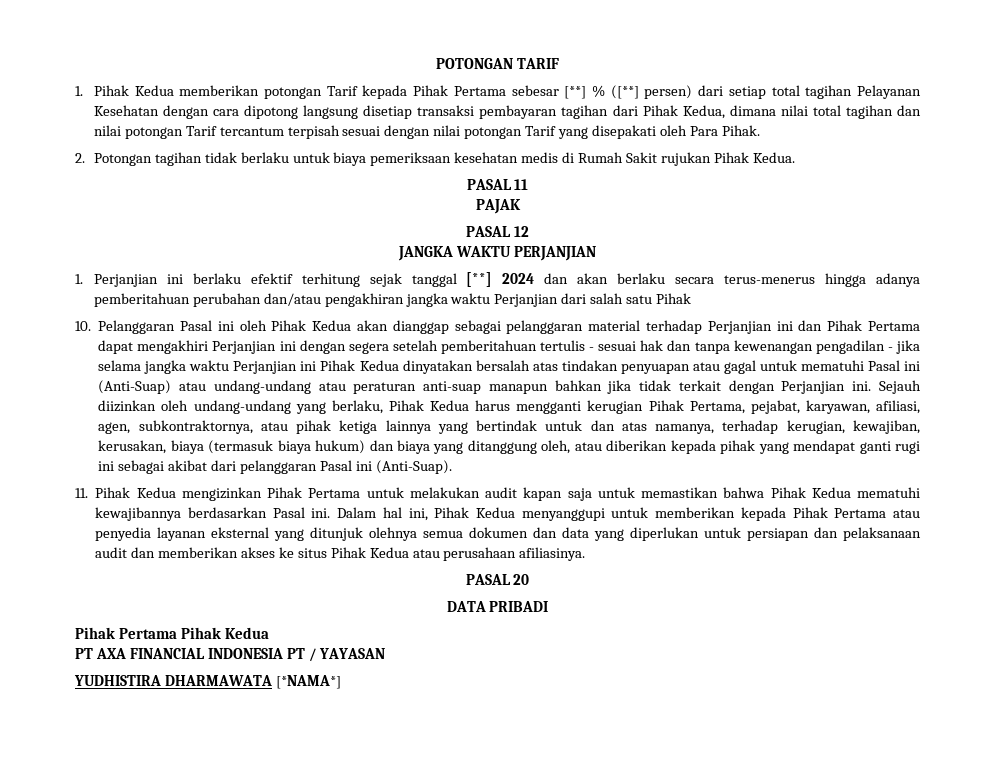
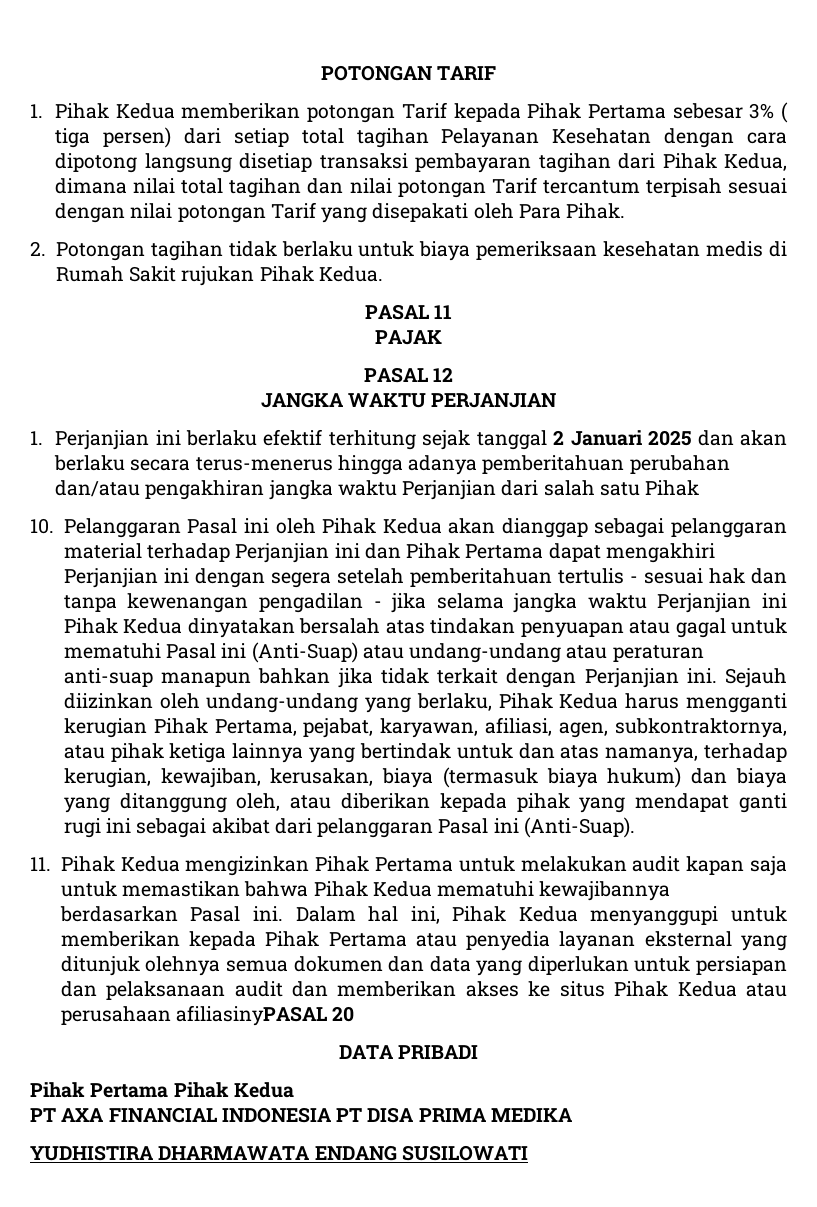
- 1. Pihak Kedua memberikan potongan Tarif kepada Pihak Pertama sebesar [**] % ([**] persen) dari setiap total tagihan Pelayanan Kesehatan dengan cara dipotong langsung disetiap transaksi pembayaran tagihan dari Pihak Kedua, dimana nilai total tagihan dan nilai potongan Tarif tercantum terpisah sesuai dengan nilai potongan Tarif yang disepakati oleh Para Pihak.
+ 1. Pihak Kedua memberikan potongan Tarif kepada Pihak Pertama sebesar 3% ( tiga persen) dari setiap total tagihan Pelayanan Kesehatan dengan cara dipotong langsung disetiap transaksi pembayaran tagihan dari Pihak Kedua, dimana nilai total tagihan dan nilai potongan Tarif tercantum terpisah sesuai dengan nilai potongan Tarif yang disepakati oleh Para Pihak.
- 1. Perjanjian ini berlaku efektif terhitung sejak tanggal [**] 2024 dan akan berlaku secara terus-menerus hingga adanya pemberitahuan perubahan dan/atau pengakhiran jangka waktu Perjanjian dari salah satu Pihak
+ 1. Perjanjian ini berlaku efektif terhitung sejak tanggal 2 Januari 2025 dan akan berlaku secara terus-menerus hingga adanya pemberitahuan perubahan dan/atau pengakhiran jangka waktu Perjanjian dari salah satu Pihak
- Dalam hal ini, Pihak Kedua menyanggupi untuk memberikan kepada Pihak Pertama atau penyedia layanan eksternal yang ditunjuk olehnya semua dokumen dan data yang diperlukan untuk persiapan dan pelaksanaan audit dan memberikan akses ke situs Pihak Kedua atau perusahaan afiliasinya.
- PASAL 20
+ Dalam hal ini, Pihak Kedua menyanggupi untuk memberikan kepada Pihak Pertama atau penyedia layanan eksternal yang ditunjuk olehnya semua dokumen dan data yang diperlukan untuk persiapan dan pelaksanaan audit dan memberikan akses ke situs Pihak Kedua atau perusahaan afiliasinyPASAL 20
- PT AXA FINANCIAL INDONESIA PT / YAYASAN
+ PT AXA FINANCIAL INDONESIA PT DISA PRIMA MEDIKA
- YUDHISTIRA DHARMAWATA [*NAMA*]
+ YUDHISTIRA DHARMAWATA ENDANG SUSILOWATI

